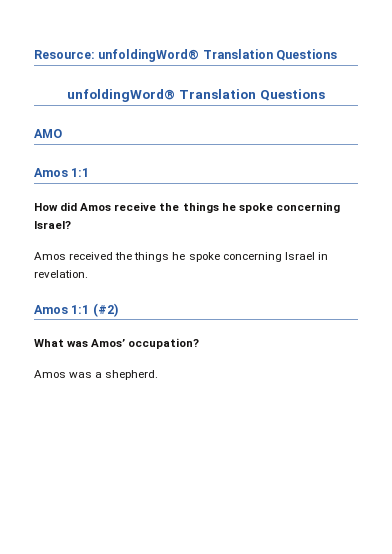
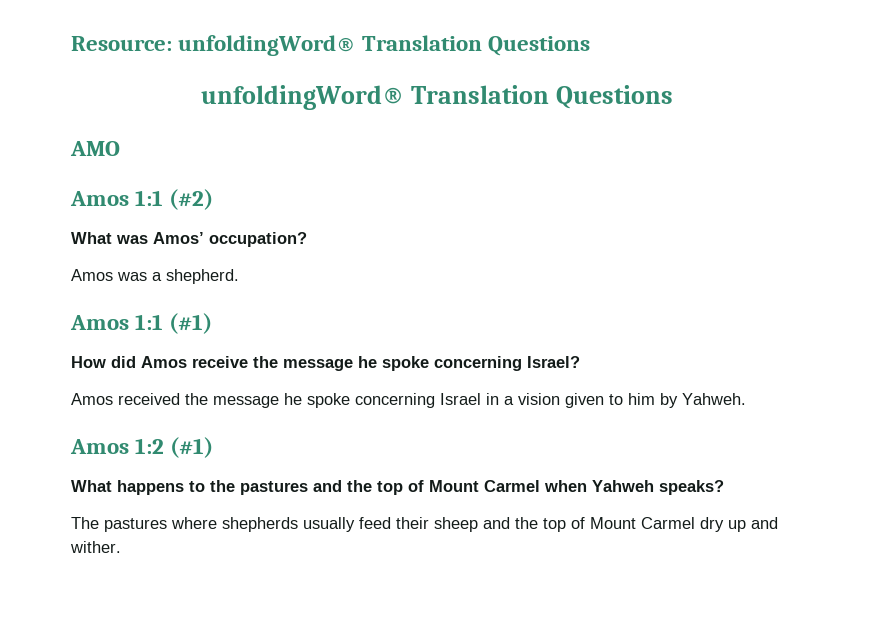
  AMO
- Amos 1:1
- How did Amos receive the things he spoke concerning Israel?
- Amos received the things he spoke concerning Israel in revelation.
+ Amos 1:1 (#1)
+ How did Amos receive the message he spoke concerning Israel?
+ Amos received the message he spoke concerning Israel in a vision given to him by Yahweh.
+ Amos 1:2 (#1)
+ What happens to the pastures and the top of Mount Carmel when Yahweh speaks?
+ The pastures where shepherds usually feed their sheep and the top of Mount Carmel dry up and wither.

